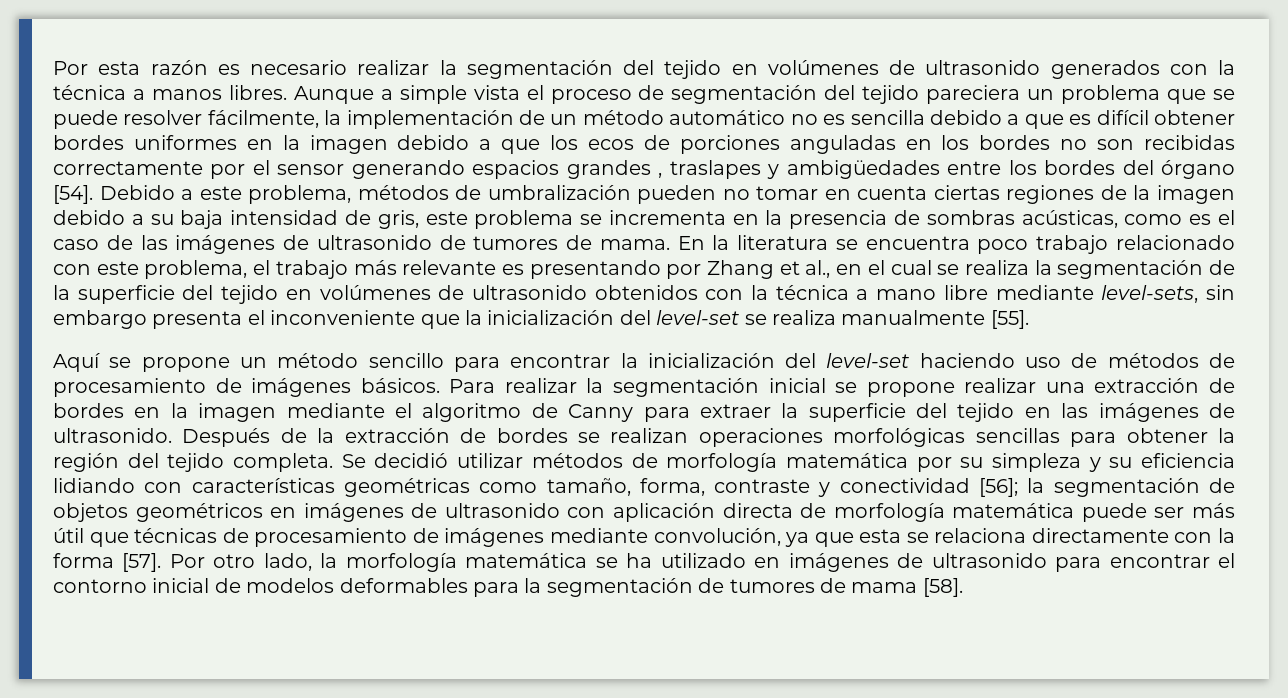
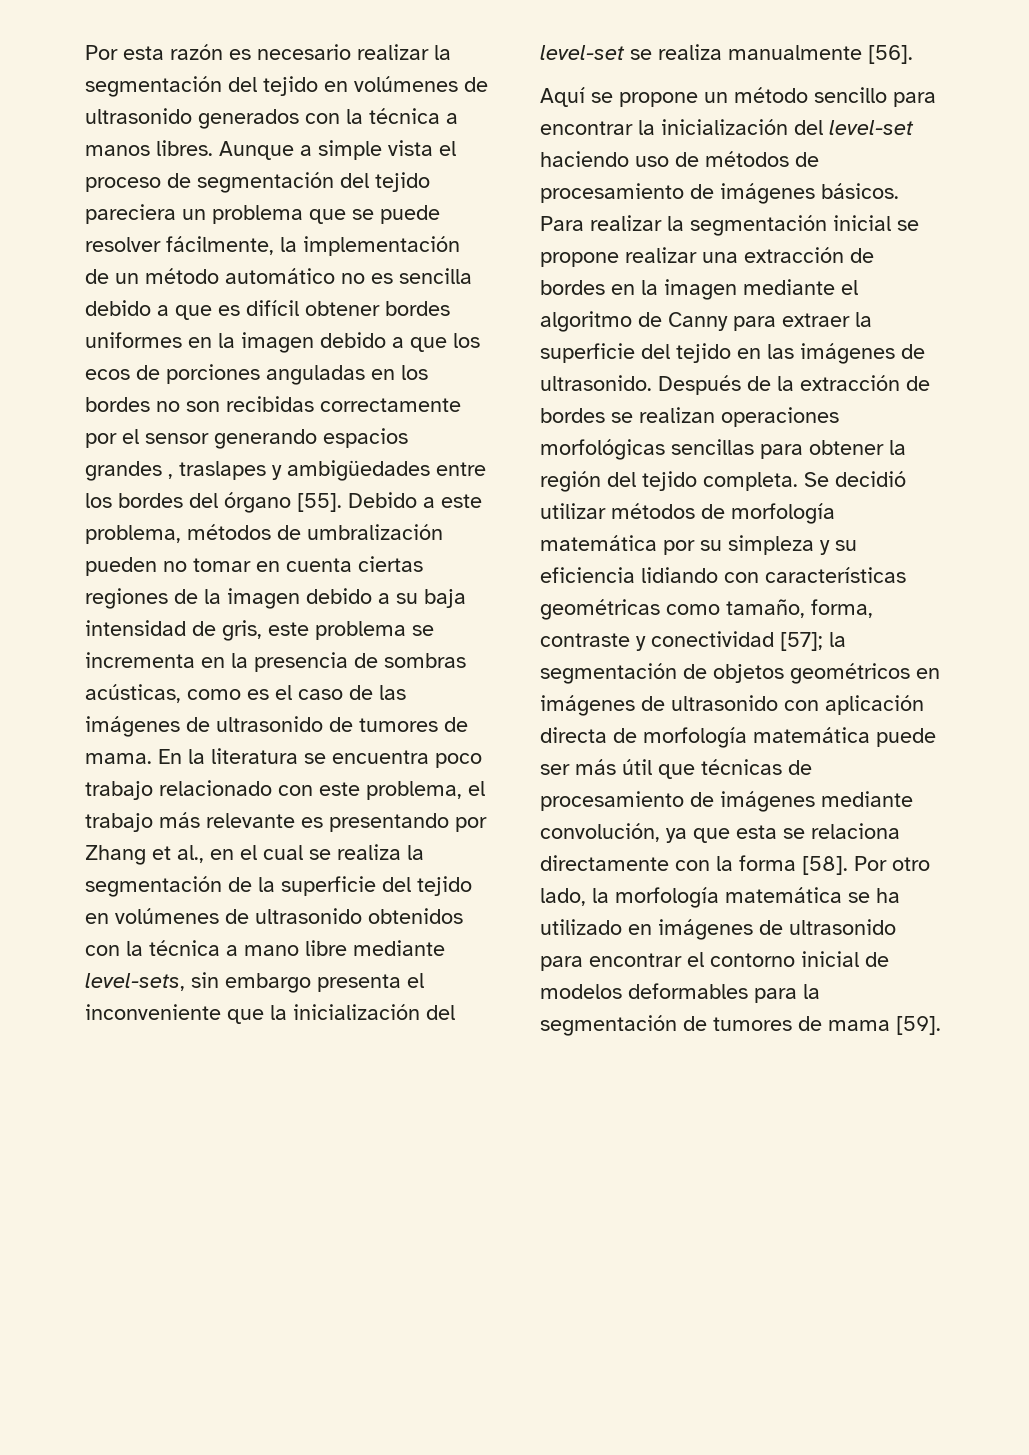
- Aunque a simple vista el proceso de segmentación del tejido pareciera un problema que se puede resolver fácilmente, la implementación de un método automático no es sencilla debido a que es difícil obtener bordes uniformes en la imagen debido a que los ecos de porciones anguladas en los bordes no son recibidas correctamente por el sensor generando espacios grandes , traslapes y ambigüedades entre los bordes del órgano [54].
+ Aunque a simple vista el proceso de segmentación del tejido pareciera un problema que se puede resolver fácilmente, la implementación de un método automático no es sencilla debido a que es difícil obtener bordes uniformes en la imagen debido a que los ecos de porciones anguladas en los bordes no son recibidas correctamente por el sensor generando espacios grandes , traslapes y ambigüedades entre los bordes del órgano [55].
- En la literatura se encuentra poco trabajo relacionado con este problema, el trabajo más relevante es presentando por Zhang et al., en el cual se realiza la segmentación de la superficie del tejido en volúmenes de ultrasonido obtenidos con la técnica a mano libre mediante level-sets, sin embargo presenta el inconveniente que la inicialización del level-set se realiza manualmente [55].
+ En la literatura se encuentra poco trabajo relacionado con este problema, el trabajo más relevante es presentando por Zhang et al., en el cual se realiza la segmentación de la superficie del tejido en volúmenes de ultrasonido obtenidos con la técnica a mano libre mediante level-sets, sin embargo presenta el inconveniente que la inicialización del level-set se realiza manualmente [56].
- Se decidió utilizar métodos de morfología matemática por su simpleza y su eficiencia lidiando con características geométricas como tamaño, forma, contraste y conectividad [56]; la segmentación de objetos geométricos en imágenes de ultrasonido con aplicación directa de morfología matemática puede ser más útil que técnicas de procesamiento de imágenes mediante convolución, ya que esta se relaciona directamente con la forma [57].
+ Se decidió utilizar métodos de morfología matemática por su simpleza y su eficiencia lidiando con características geométricas como tamaño, forma, contraste y conectividad [57]; la segmentación de objetos geométricos en imágenes de ultrasonido con aplicación directa de morfología matemática puede ser más útil que técnicas de procesamiento de imágenes mediante convolución, ya que esta se relaciona directamente con la forma [58].
- Por otro lado, la morfología matemática se ha utilizado en imágenes de ultrasonido para encontrar el contorno inicial de modelos deformables para la segmentación de tumores de mama [58].
+ Por otro lado, la morfología matemática se ha utilizado en imágenes de ultrasonido para encontrar el contorno inicial de modelos deformables para la segmentación de tumores de mama [59].

